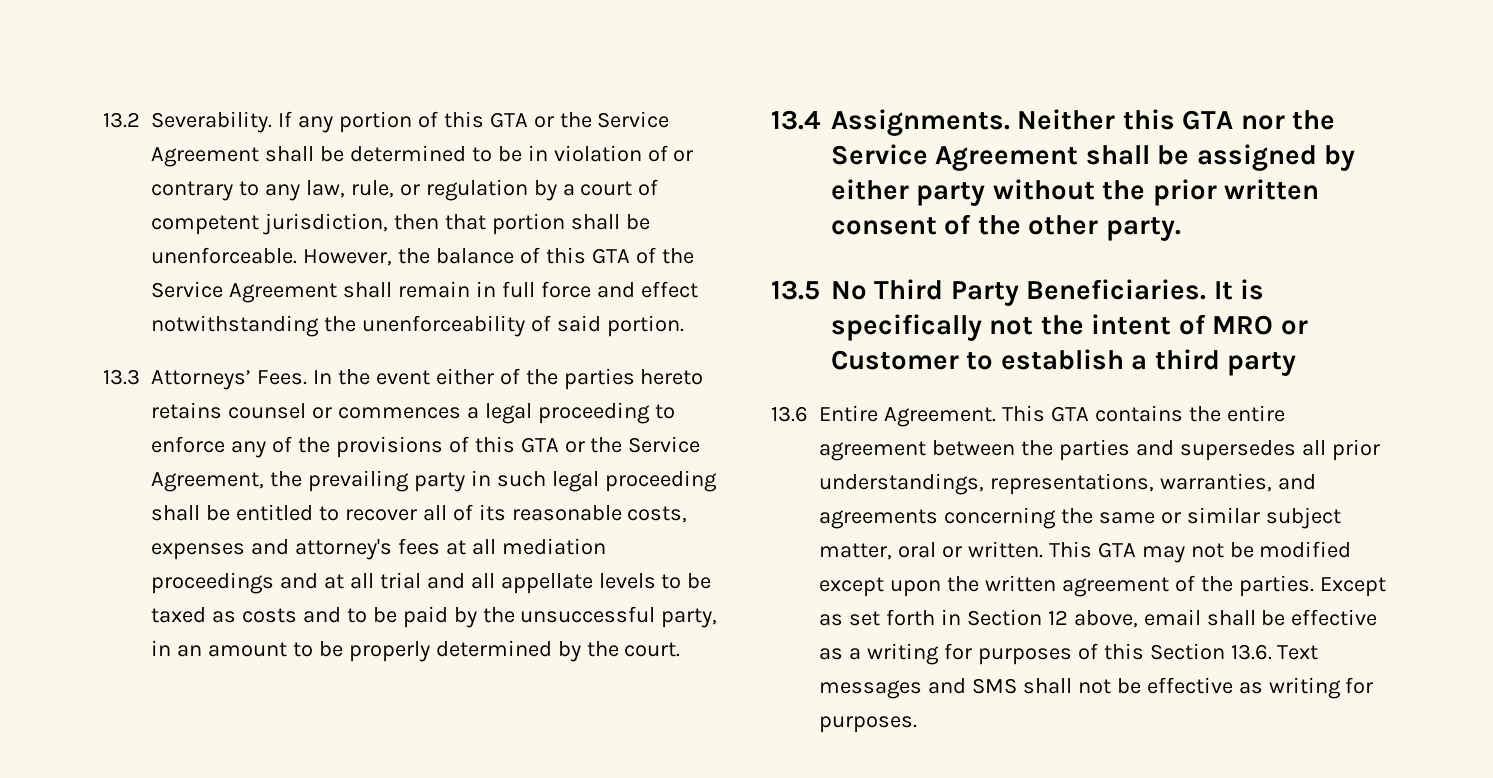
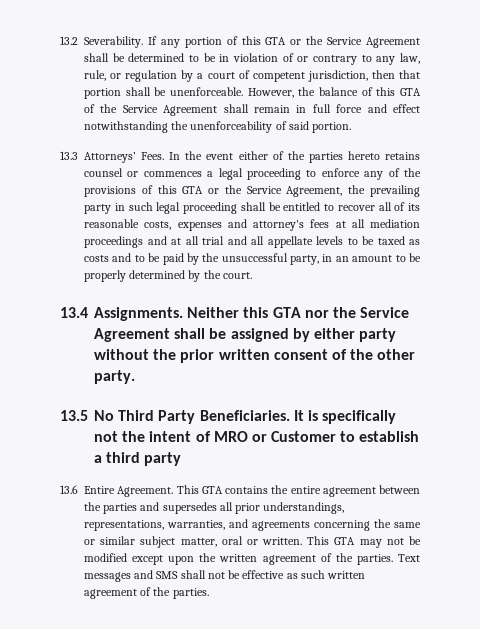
- Except as set forth in Section 12 above, email shall be effective as a writing for purposes of this Section 13.6. Text messages and SMS shall not be effective as writing for purposes.
+ Text messages and SMS shall not be effective as such written agreement of the parties.

